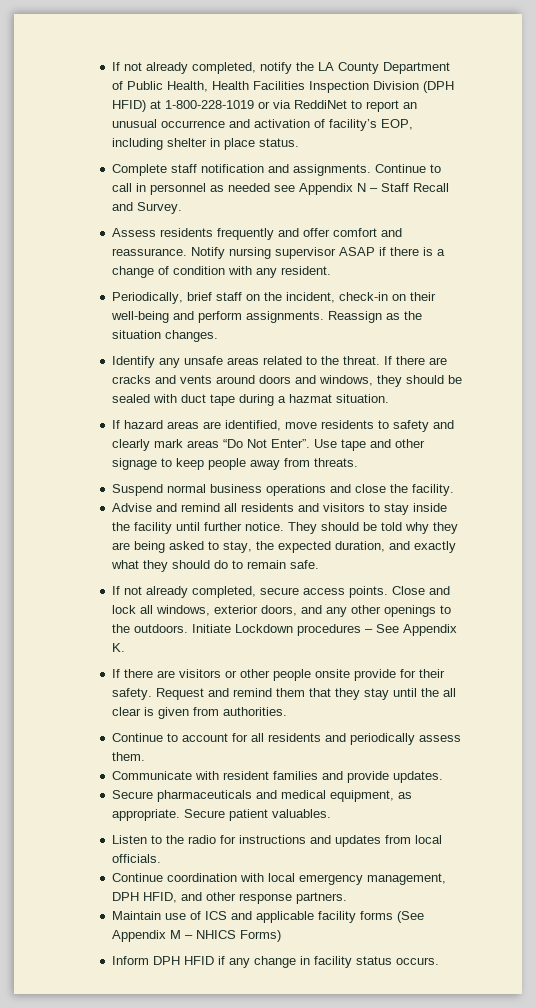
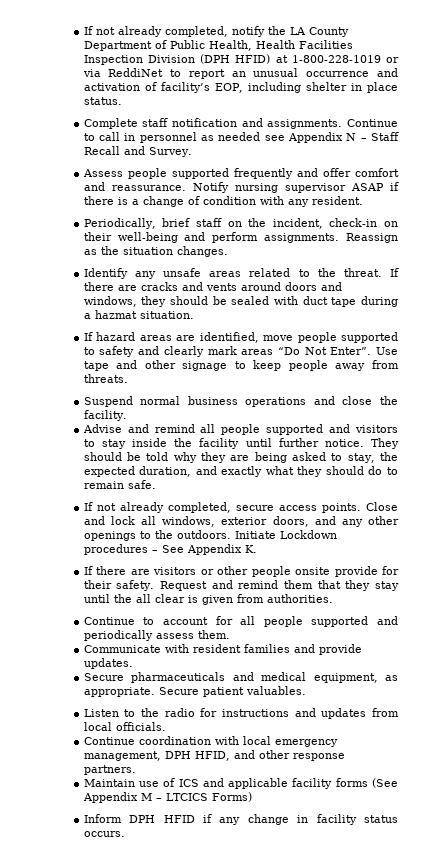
- Assess residents frequently and offer comfort and reassurance.
+ Assess people supported frequently and offer comfort and reassurance.
- If hazard areas are identified, move residents to safety and clearly mark areas “Do Not Enter”.
+ If hazard areas are identified, move people supported to safety and clearly mark areas “Do Not Enter”.
- Advise and remind all residents and visitors to stay inside the facility until further notice.
+ Advise and remind all people supported and visitors to stay inside the facility until further notice.
- Continue to account for all residents and periodically assess them.
+ Continue to account for all people supported and periodically assess them.
- Maintain use of ICS and applicable facility forms (See Appendix M – NHICS Forms)
+ Maintain use of ICS and applicable facility forms (See Appendix M – LTCICS Forms)

